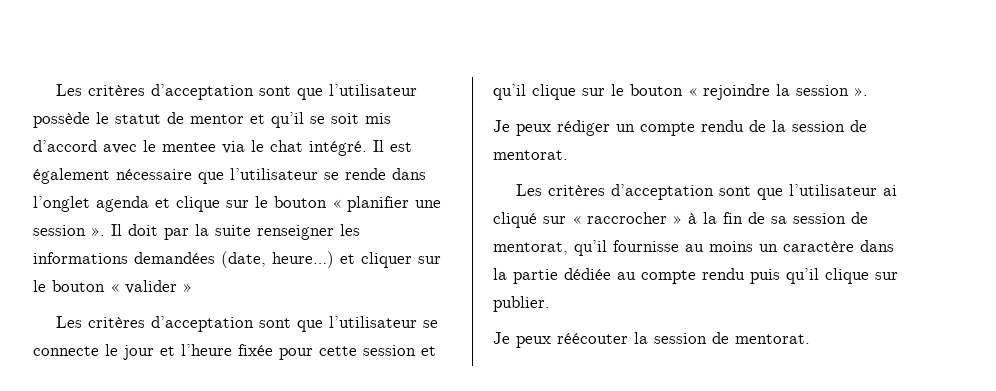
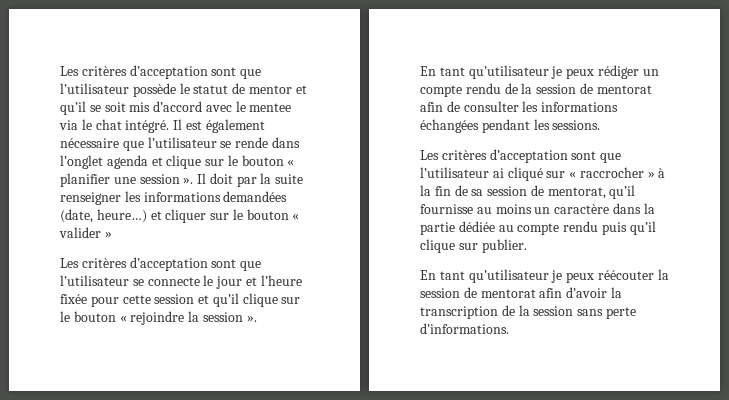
- Je peux rédiger un compte rendu de la session de mentorat.
+ En tant qu’utilisateur je peux rédiger un compte rendu de la session de mentorat afin de consulter les informations échangées pendant les sessions.
- Je peux réécouter la session de mentorat.
+ En tant qu’utilisateur je peux réécouter la session de mentorat afin d’avoir la transcription de la session sans perte d’informations.

